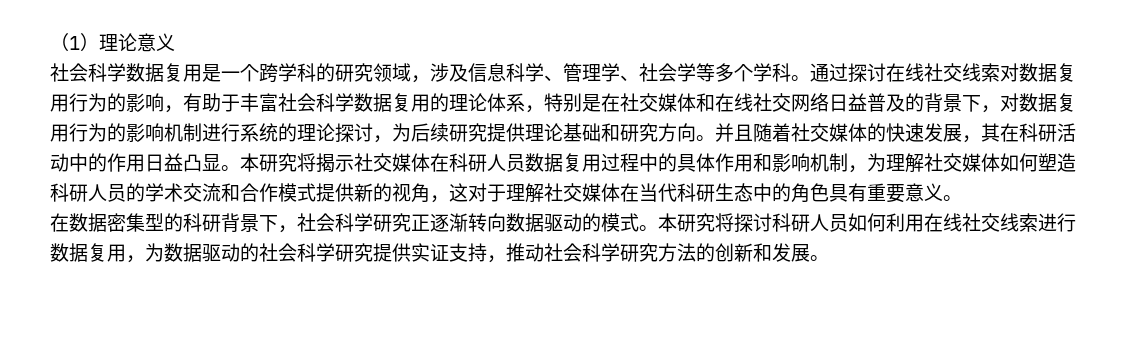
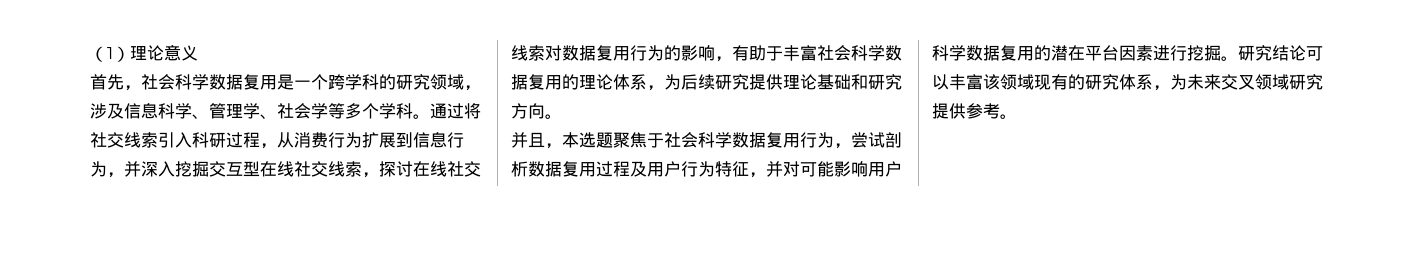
- 社会科学数据复用是一个跨学科的研究领域，涉及信息科学、管理学、社会学等多个学科。
+ 首先，社会科学数据复用是一个跨学科的研究领域，涉及信息科学、管理学、社会学等多个学科。
- 通过探讨在线社交线索对数据复用行为的影响，有助于丰富社会科学数据复用的理论体系，特别是在社交媒体和在线社交网络日益普及的背景下，对数据复用行为的影响机制进行系统的理论探讨，为后续研究提供理论基础和研究方向。并且随着社交媒体的快速发展，其在科研活动中的作用日益凸显。本研究将揭示社交媒体在科研人员数据复用过程中的具体作用和影响机制，为理解社交媒体如何塑造科研人员的学术交流和合作模式提供新的视角，这对于理解社交媒体在当代科研生态中的角色具有重要意义。
- 在数据密集型的科研背景下，社会科学研究正逐渐转向数据驱动的模式。本研究将探讨科研人员如何利用在线社交线索进行数据复用，为数据驱动的社会科学研究提供实证支持，推动社会科学研究方法的创新和发展。
+ 通过将社交线索引入科研过程，从消费行为扩展到信息行为，并深入挖掘交互型在线社交线索，探讨在线社交线索对数据复用行为的影响，有助于丰富社会科学数据复用的理论体系，为后续研究提供理论基础和研究方向。
+ 并且，本选题聚焦于社会科学数据复用行为，尝试剖析数据复用过程及用户行为特征，并对可能影响用户科学数据复用的潜在平台因素进行挖掘。研究结论可以丰富该领域现有的研究体系，为未来交叉领域研究提供参考。

